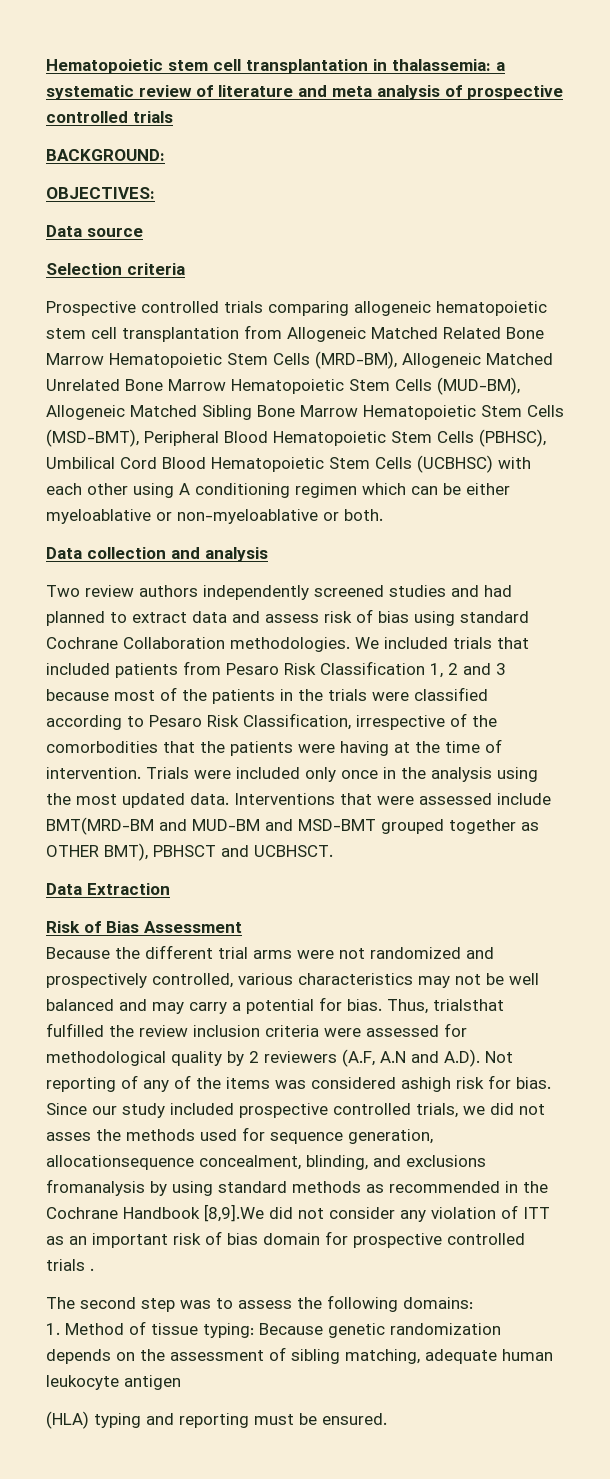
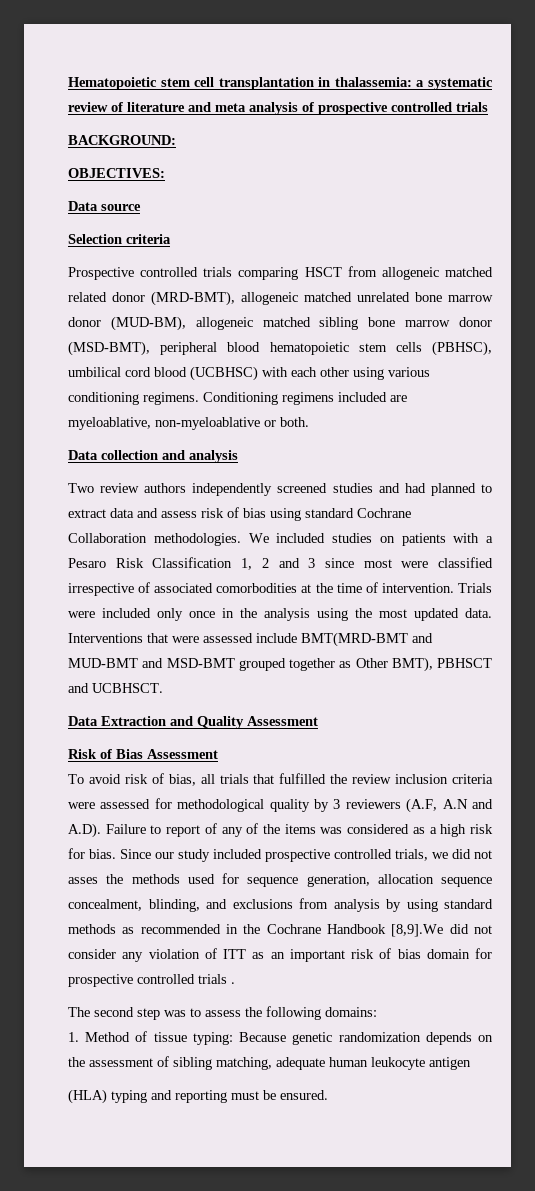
- Prospective controlled trials comparing allogeneic hematopoietic stem cell transplantation from Allogeneic Matched Related Bone Marrow Hematopoietic Stem Cells (MRD-BM), Allogeneic Matched Unrelated Bone Marrow Hematopoietic Stem Cells (MUD-BM), Allogeneic Matched Sibling Bone Marrow Hematopoietic Stem Cells (MSD-BMT), Peripheral Blood Hematopoietic Stem Cells (PBHSC), Umbilical Cord Blood Hematopoietic Stem Cells (UCBHSC) with each other using A conditioning regimen which can be either myeloablative or non-myeloablative or both.
+ Prospective controlled trials comparing HSCT from allogeneic matched related donor (MRD-BMT), allogeneic matched unrelated bone marrow donor (MUD-BM), allogeneic matched sibling bone marrow donor (MSD-BMT), peripheral blood hematopoietic stem cells (PBHSC), umbilical cord blood (UCBHSC) with each other using various conditioning regimens. Conditioning regimens included are myeloablative, non-myeloablative or both.
- We included trials that included patients from Pesaro Risk Classification 1, 2 and 3 because most of the patients in the trials were classified according to Pesaro Risk Classification, irrespective of the comorbodities that the patients were having at the time of intervention.
+ We included studies on patients with a Pesaro Risk Classification 1, 2 and 3 since most were classified irrespective of associated comorbodities at the time of intervention.
- Interventions that were assessed include BMT(MRD-BM and MUD-BM and MSD-BMT grouped together as OTHER BMT), PBHSCT and UCBHSCT.
+ Interventions that were assessed include BMT(MRD-BMT and MUD-BMT and MSD-BMT grouped together as Other BMT), PBHSCT and UCBHSCT.
- Data Extraction
+ Data Extraction and Quality Assessment
- Because the different trial arms were not randomized and prospectively controlled, various characteristics may not be well balanced and may carry a potential for bias. Thus, trialsthat fulfilled the review inclusion criteria were assessed for methodological quality by 2 reviewers (A.F, A.N and A.D). Not reporting of any of the items was considered ashigh risk for bias.
+ To avoid risk of bias, all trials that fulfilled the review inclusion criteria were assessed for methodological quality by 3 reviewers (A.F, A.N and A.D). Failure to report of any of the items was considered as a high risk for bias.
- Since our study included prospective controlled trials, we did not asses the methods used for sequence generation, allocationsequence concealment, blinding, and exclusions fromanalysis by using standard methods as recommended in the Cochrane Handbook [8,9].We did not consider any violation of ITT as an important risk of bias domain for prospective controlled trials .
+ Since our study included prospective controlled trials, we did not asses the methods used for sequence generation, allocation sequence concealment, blinding, and exclusions from analysis by using standard methods as recommended in the Cochrane Handbook [8,9].We did not consider any violation of ITT as an important risk of bias domain for prospective controlled trials .

